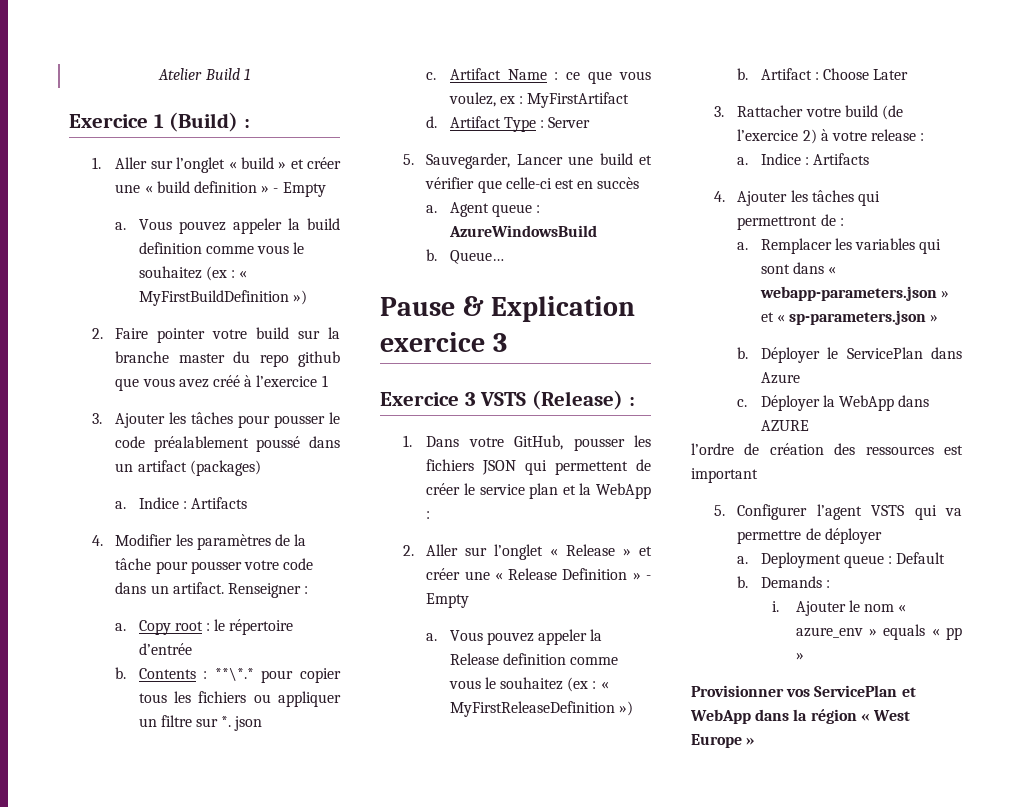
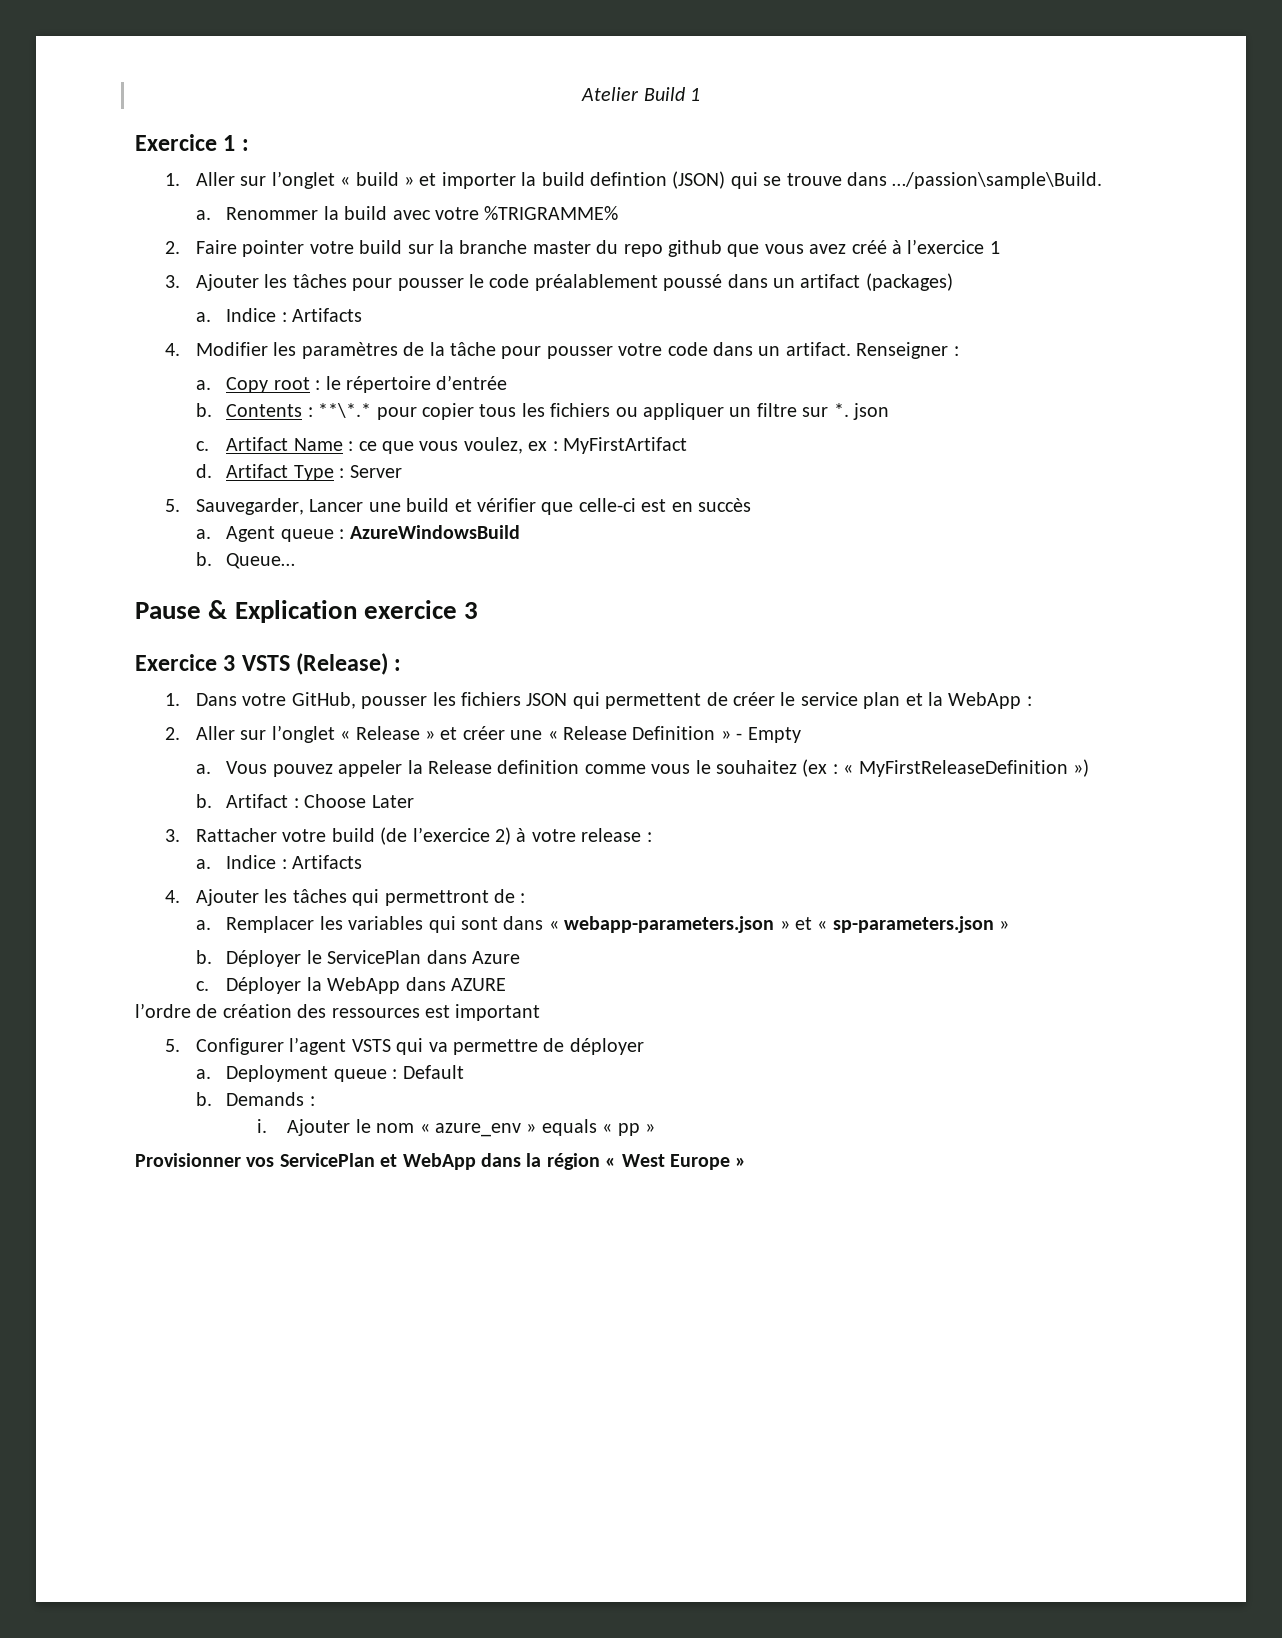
- Exercice 1 (Build) :
+ Exercice 1 :
- 1. Aller sur l’onglet « build » et créer une « build definition » - Empty
- a. Vous pouvez appeler la build definition comme vous le souhaitez (ex : « MyFirstBuildDefinition »)
+ 1. Aller sur l’onglet « build » et importer la build defintion (JSON) qui se trouve dans …/passion\sample\Build.
+ a. Renommer la build avec votre %TRIGRAMME%

